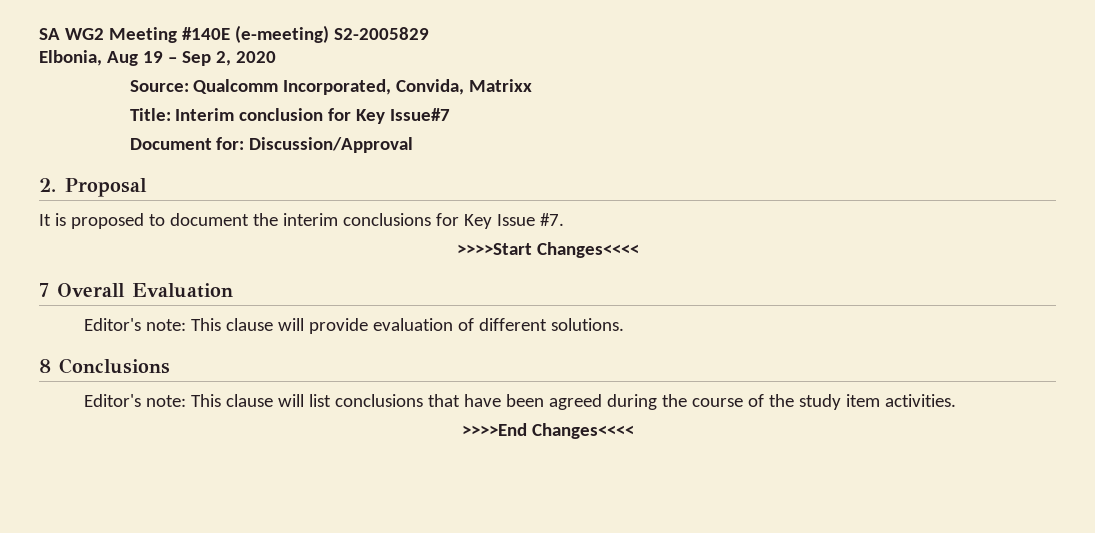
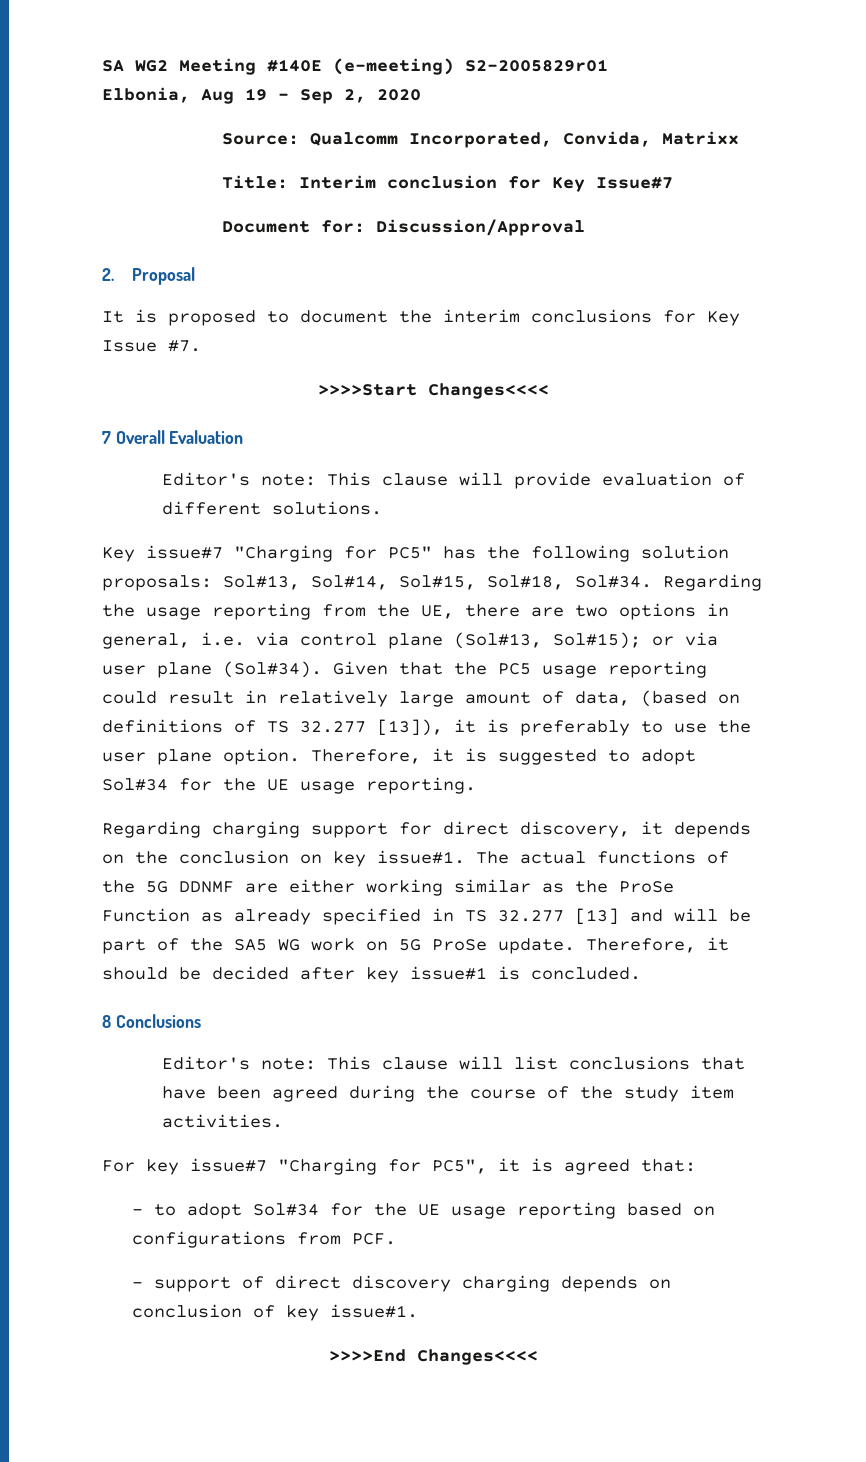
- SA WG2 Meeting #140E (e-meeting) S2-2005829
+ SA WG2 Meeting #140E (e-meeting) S2-2005829r01
+ Key issue#7 "Charging for PC5" has the following solution proposals: Sol#13, Sol#14, Sol#15, Sol#18, Sol#34. Regarding the usage reporting from the UE, there are two options in general, i.e. via control plane (Sol#13, Sol#15); or via user plane (Sol#34). Given that the PC5 usage reporting could result in relatively large amount of data, (based on definitions of TS 32.277 [13]), it is preferably to use the user plane option. Therefore, it is suggested to adopt Sol#34 for the UE usage reporting.
+ Regarding charging support for direct discovery, it depends on the conclusion on key issue#1. The actual functions of the 5G DDNMF are either working similar as the ProSe Function as already specified in TS 32.277 [13] and will be part of the SA5 WG work on 5G ProSe update. Therefore, it should be decided after key issue#1 is concluded.
+ For key issue#7 "Charging for PC5", it is agreed that:
+ - to adopt Sol#34 for the UE usage reporting based on configurations from PCF.
+ - support of direct discovery charging depends on conclusion of key issue#1.

